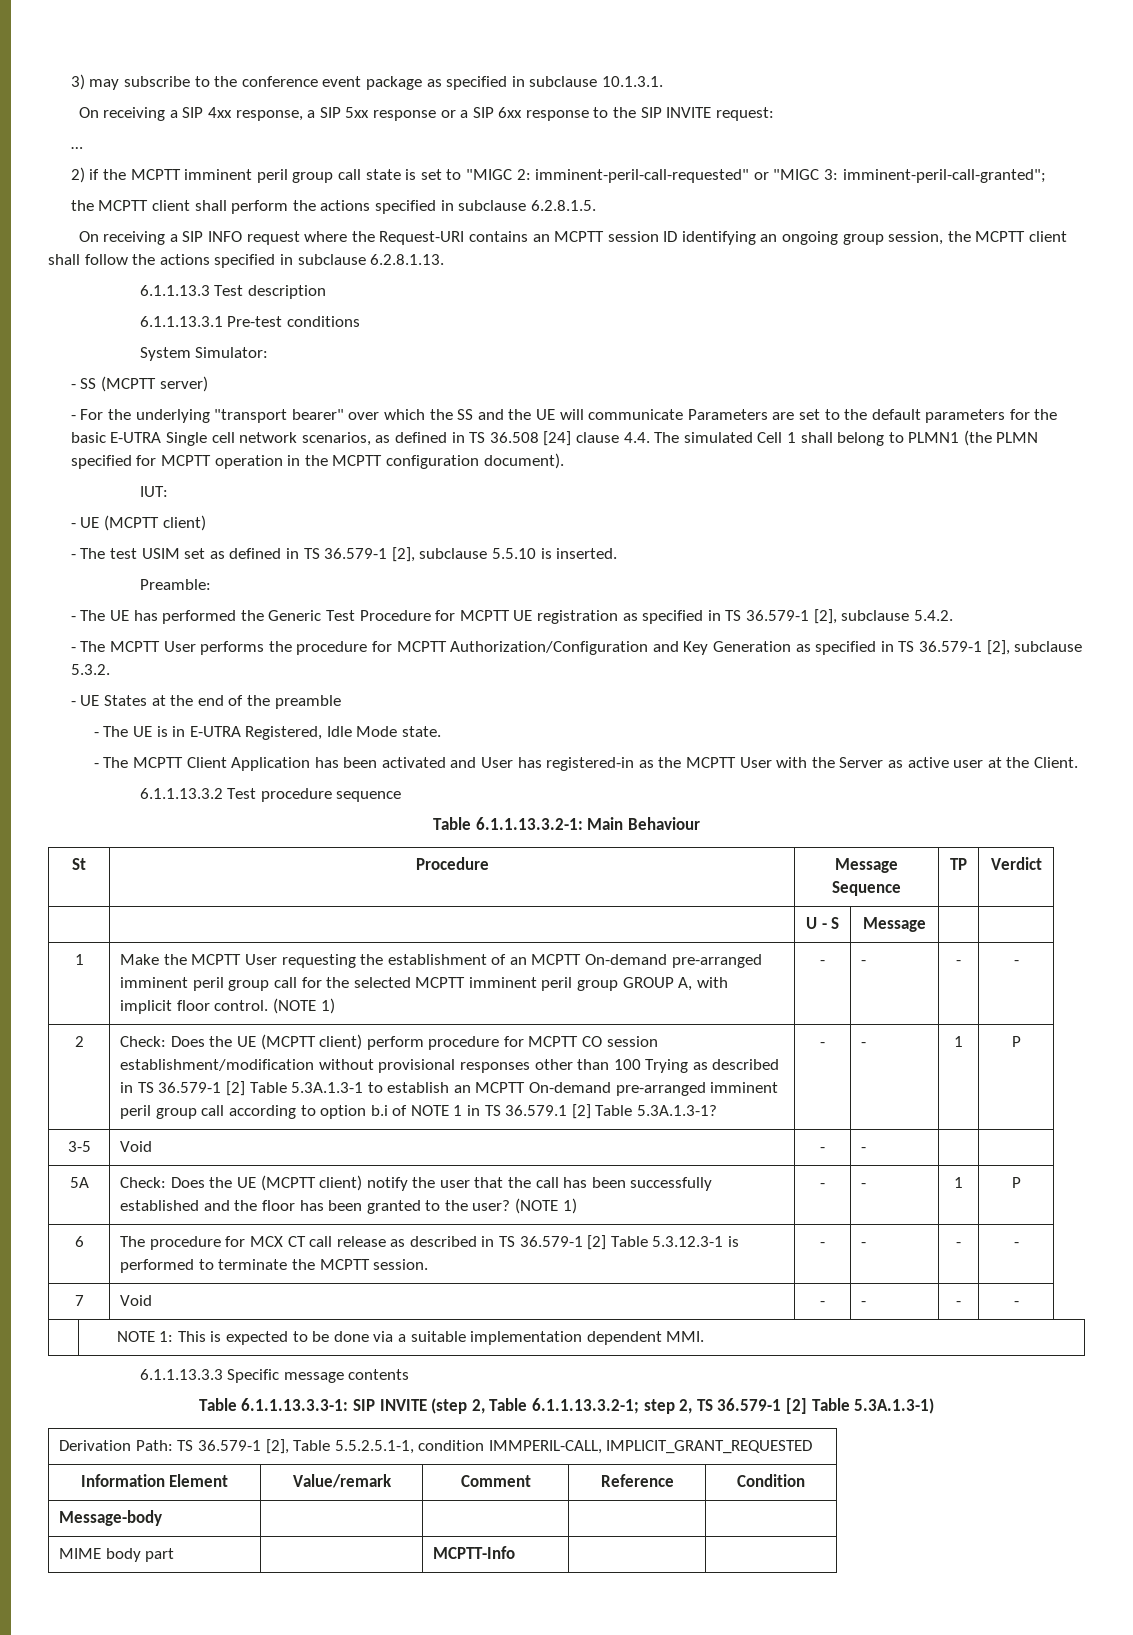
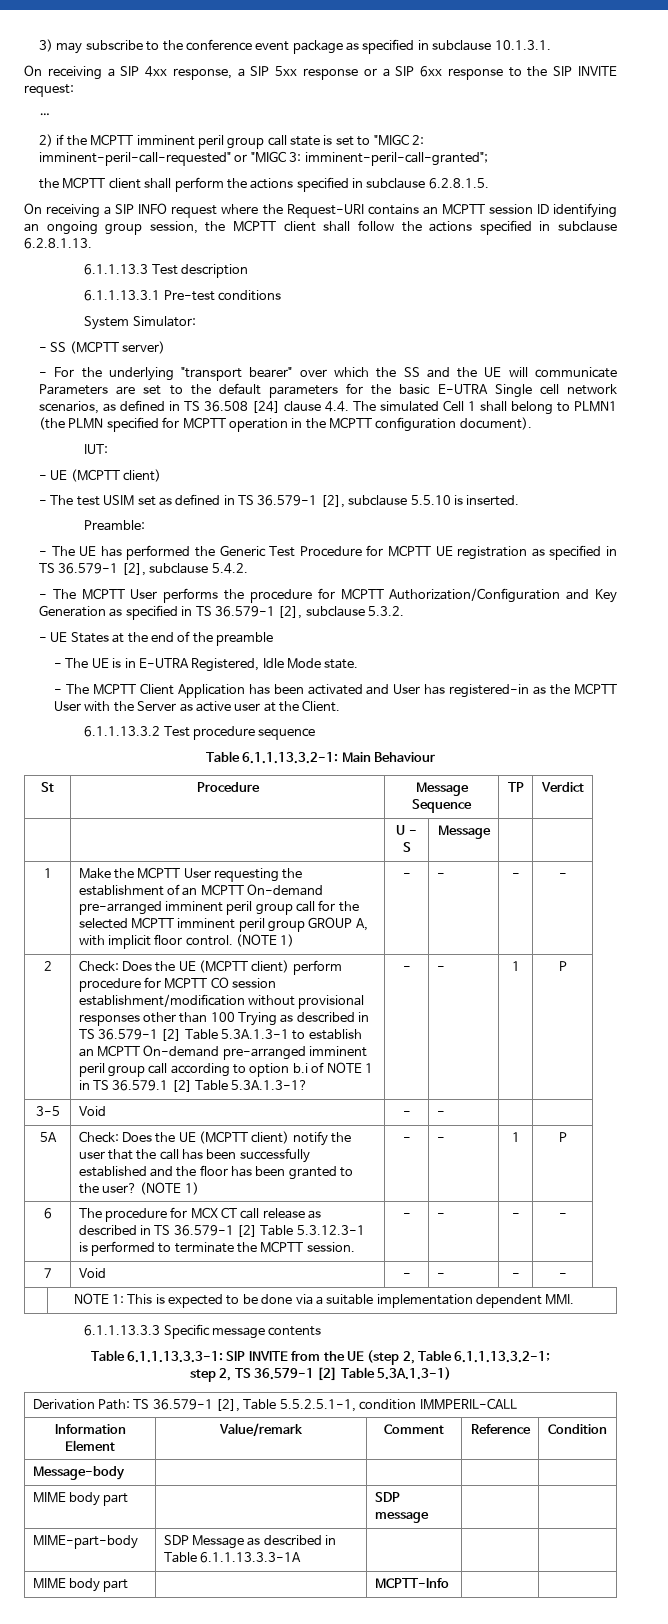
- Table 6.1.1.13.3.3-1: SIP INVITE (step 2, Table 6.1.1.13.3.2-1; step 2, TS 36.579-1 [2] Table 5.3A.1.3-1)
+ Table 6.1.1.13.3.3-1: SIP INVITE from the UE (step 2, Table 6.1.1.13.3.2-1;
+ step 2, TS 36.579-1 [2] Table 5.3A.1.3-1)
- Derivation Path: TS 36.579-1 [2], Table 5.5.2.5.1-1, condition IMMPERIL-CALL, IMPLICIT_GRANT_REQUESTED
+ Derivation Path: TS 36.579-1 [2], Table 5.5.2.5.1-1, condition IMMPERIL-CALL
+ MIME body part | | SDP message | |
+ MIME-part-body | SDP Message as described in Table 6.1.1.13.3.3-1A | | |

